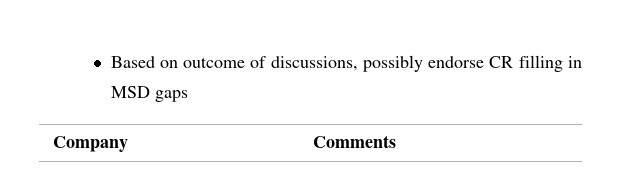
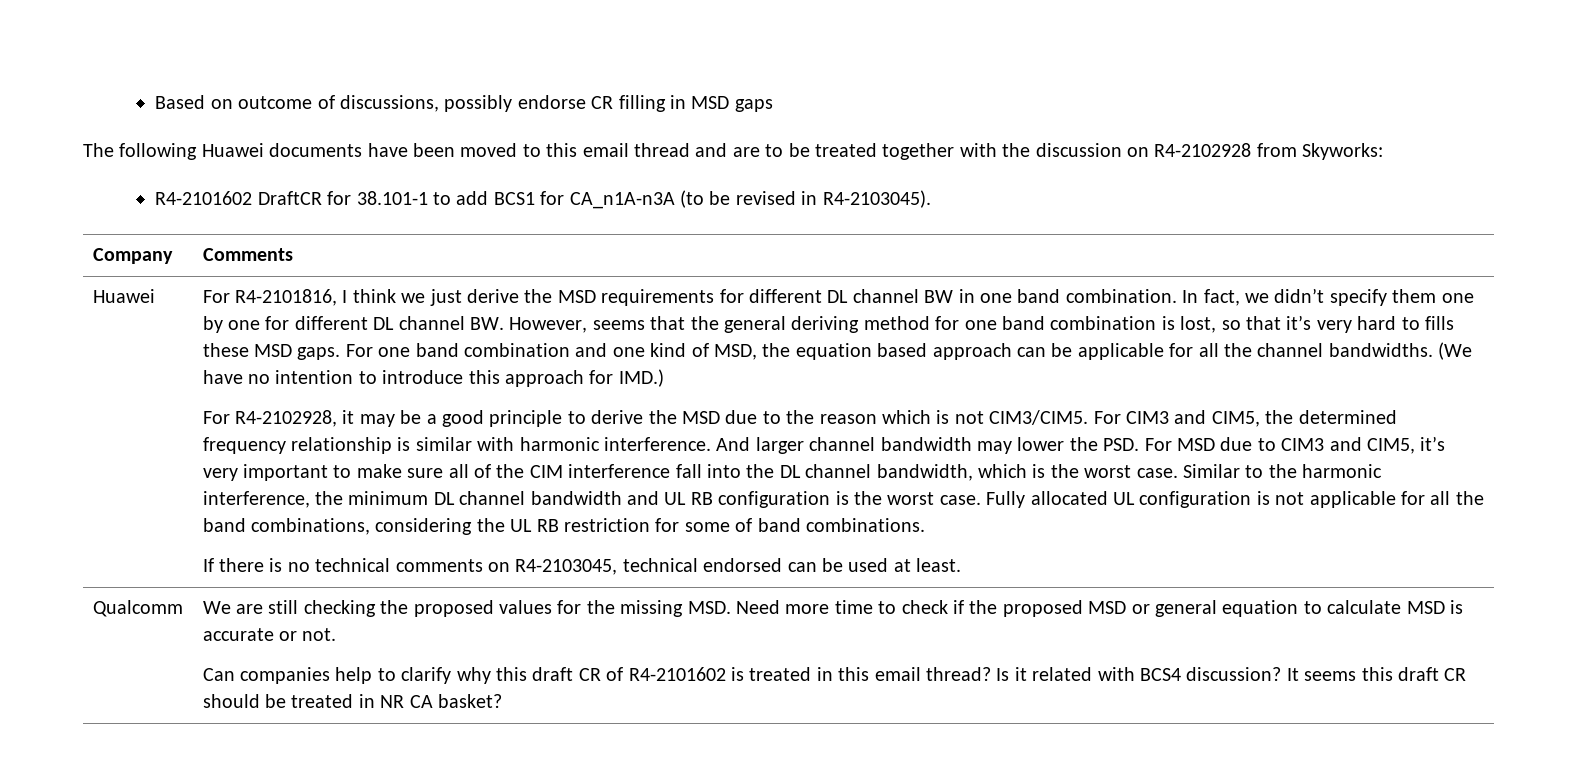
+ The following Huawei documents have been moved to this email thread and are to be treated together with the discussion on R4-2102928 from Skyworks:
+ R4-2101602 DraftCR for 38.101-1 to add BCS1 for CA_n1A-n3A (to be revised in R4-2103045).
  Company | Comments
+ Huawei | For R4-2101816, I think we just derive the MSD requirements for different DL channel BW in one band combination. In fact, we didn’t specify them one by one for different DL channel BW. However, seems that the general deriving method for one band combination is lost, so that it’s very hard to fills these MSD gaps. For one band combination and one kind of MSD, the equation based approach can be applicable for all the channel bandwidths. (We have no intention to introduce this approach for IMD.)
+ For R4-2102928, it may be a good principle to derive the MSD due to the reason which is not CIM3/CIM5. For CIM3 and CIM5, the determined frequency relationship is similar with harmonic interference. And larger channel bandwidth may lower the PSD. For MSD due to CIM3 and CIM5, it’s very important to make sure all of the CIM interference fall into the DL channel bandwidth, which is the worst case. Similar to the harmonic interference, the minimum DL channel bandwidth and UL RB configuration is the worst case. Fully allocated UL configuration is not applicable for all the band combinations, considering the UL RB restriction for some of band combinations.
+ If there is no technical comments on R4-2103045, technical endorsed can be used at least.
+ Qualcomm | We are still checking the proposed values for the missing MSD. Need more time to check if the proposed MSD or general equation to calculate MSD is accurate or not.
+ Can companies help to clarify why this draft CR of R4-2101602 is treated in this email thread? Is it related with BCS4 discussion? It seems this draft CR should be treated in NR CA basket?

